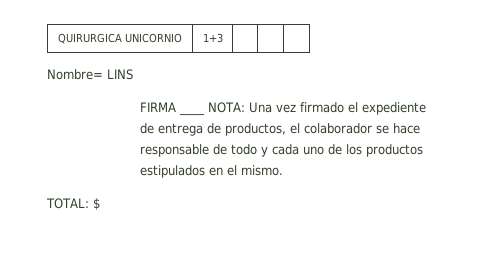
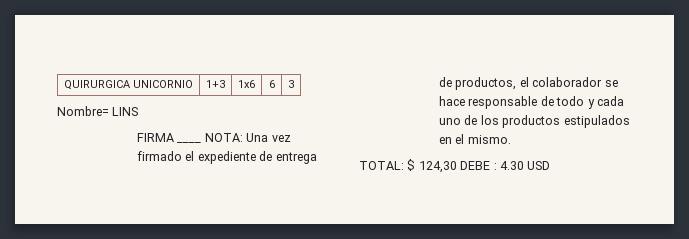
- QUIRURGICA UNICORNIO | 1+3 | | |
+ QUIRURGICA UNICORNIO | 1+3 | 1x6 | 6 | 3
- TOTAL: $
+ TOTAL: $ 124,30 DEBE : 4.30 USD

